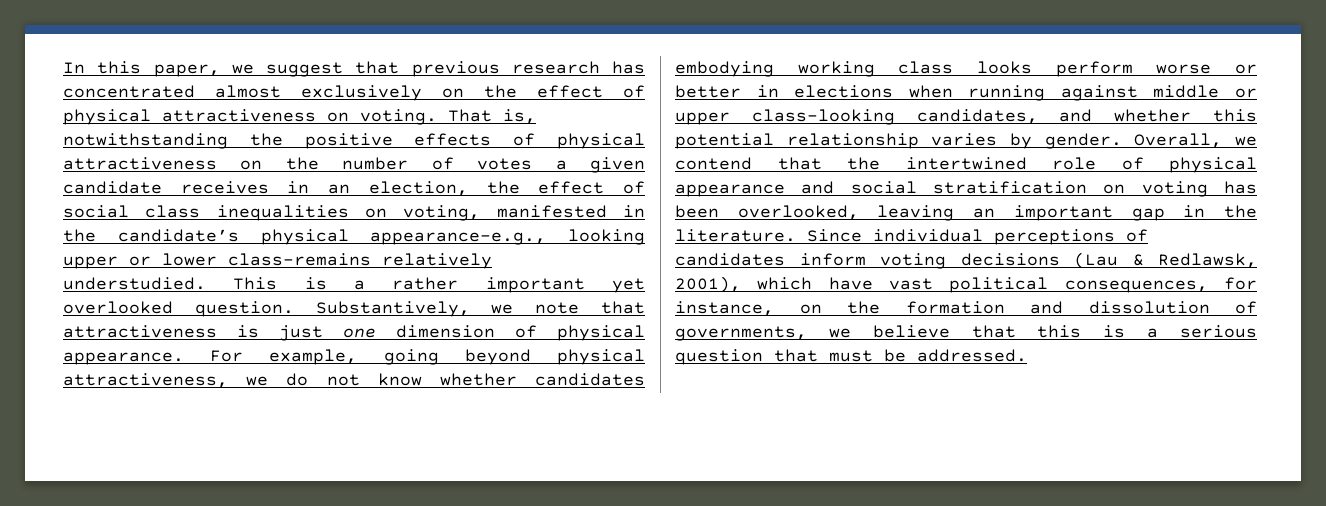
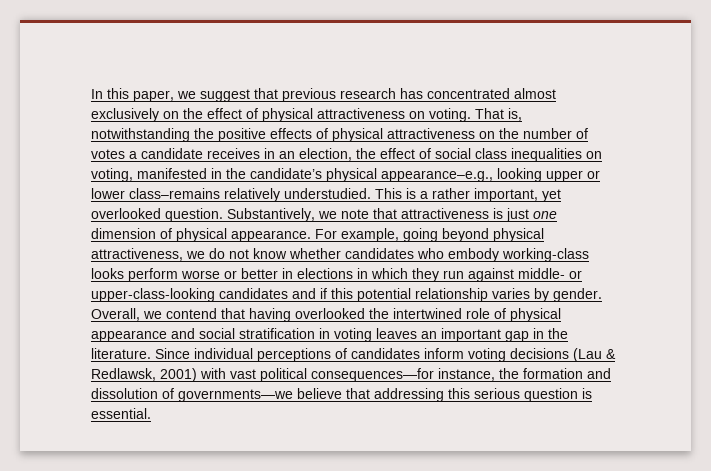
- That is, notwithstanding the positive effects of physical attractiveness on the number of votes a given candidate receives in an election, the effect of social class inequalities on voting, manifested in the candidate’s physical appearance–e.g., looking upper or lower class–remains relatively understudied.
+ That is, notwithstanding the positive effects of physical attractiveness on the number of votes a candidate receives in an election, the effect of social class inequalities on voting, manifested in the candidate’s physical appearance–e.g., looking upper or lower class–remains relatively understudied.
- This is a rather important yet overlooked question.
+ This is a rather important, yet overlooked question.
- For example, going beyond physical attractiveness, we do not know whether candidates embodying working class looks perform worse or better in elections when running against middle or upper class-looking candidates, and whether this potential relationship varies by gender.
+ For example, going beyond physical attractiveness, we do not know whether candidates who embody working-class looks perform worse or better in elections in which they run against middle- or upper-class-looking candidates and if this potential relationship varies by gender.
- Overall, we contend that the intertwined role of physical appearance and social stratification on voting has been overlooked, leaving an important gap in the literature.
+ Overall, we contend that having overlooked the intertwined role of physical appearance and social stratification in voting leaves an important gap in the literature.
- Since individual perceptions of candidates inform voting decisions (Lau & Redlawsk, 2001), which have vast political consequences, for instance, on the formation and dissolution of governments, we believe that this is a serious question that must be addressed.
+ Since individual perceptions of candidates inform voting decisions (Lau & Redlawsk, 2001) with vast political consequences—for instance, the formation and dissolution of governments—we believe that addressing this serious question is essential.

